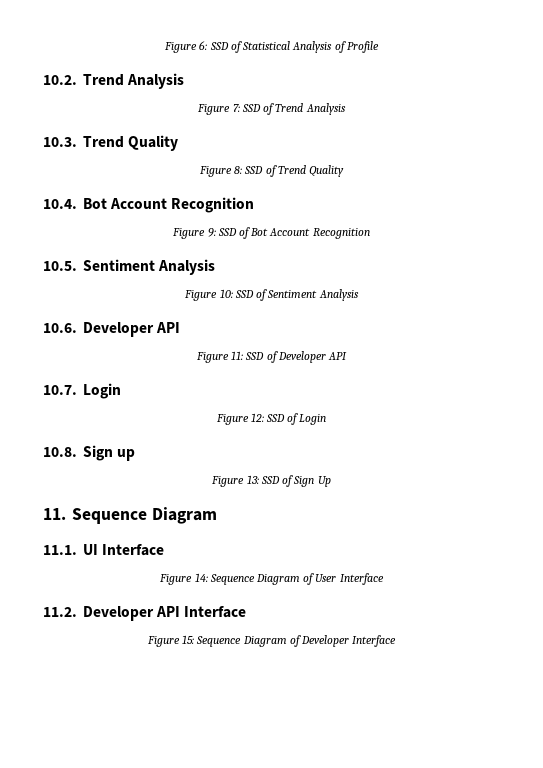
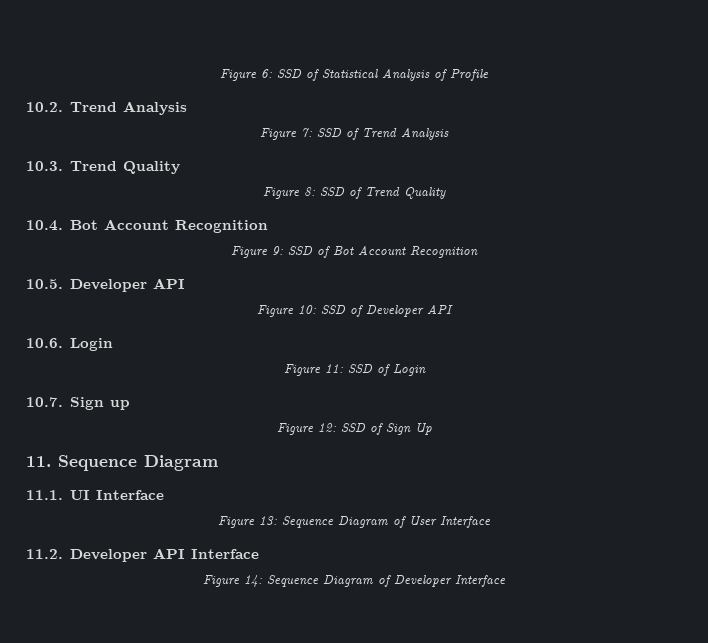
- 10.5. Sentiment Analysis
- Figure 10: SSD of Sentiment Analysis
- 10.6. Developer API
+ 10.5. Developer API
- Figure 11: SSD of Developer API
+ Figure 10: SSD of Developer API
- 10.7. Login
+ 10.6. Login
- Figure 12: SSD of Login
+ Figure 11: SSD of Login
- 10.8. Sign up
+ 10.7. Sign up
- Figure 13: SSD of Sign Up
+ Figure 12: SSD of Sign Up
- Figure 14: Sequence Diagram of User Interface
+ Figure 13: Sequence Diagram of User Interface
- Figure 15: Sequence Diagram of Developer Interface
+ Figure 14: Sequence Diagram of Developer Interface

